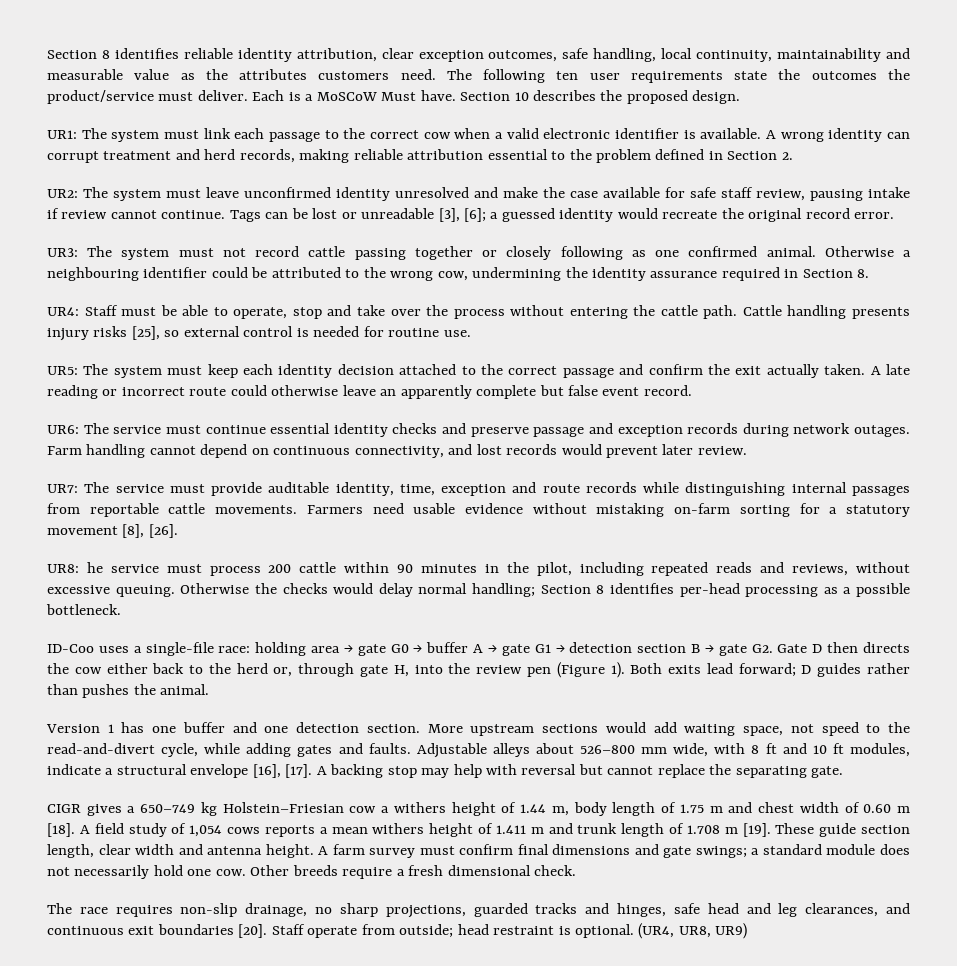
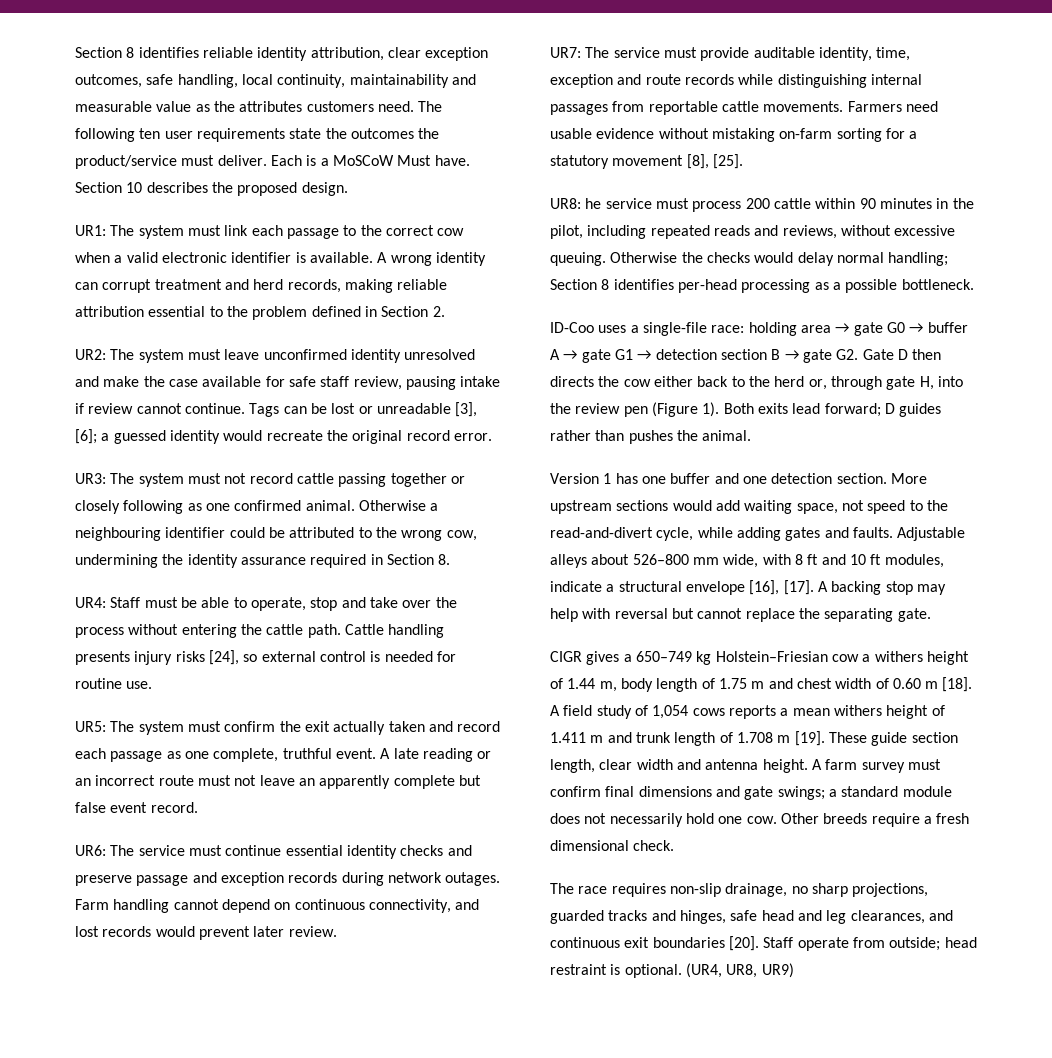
- Cattle handling presents injury risks [25], so external control is needed for routine use.
+ Cattle handling presents injury risks [24], so external control is needed for routine use.
- UR5: The system must keep each identity decision attached to the correct passage and confirm the exit actually taken.
+ UR5: The system must confirm the exit actually taken and record each passage as one complete, truthful event.
- A late reading or incorrect route could otherwise leave an apparently complete but false event record.
+ A late reading or an incorrect route must not leave an apparently complete but false event record.
- Farmers need usable evidence without mistaking on-farm sorting for a statutory movement [8], [26].
+ Farmers need usable evidence without mistaking on-farm sorting for a statutory movement [8], [25].

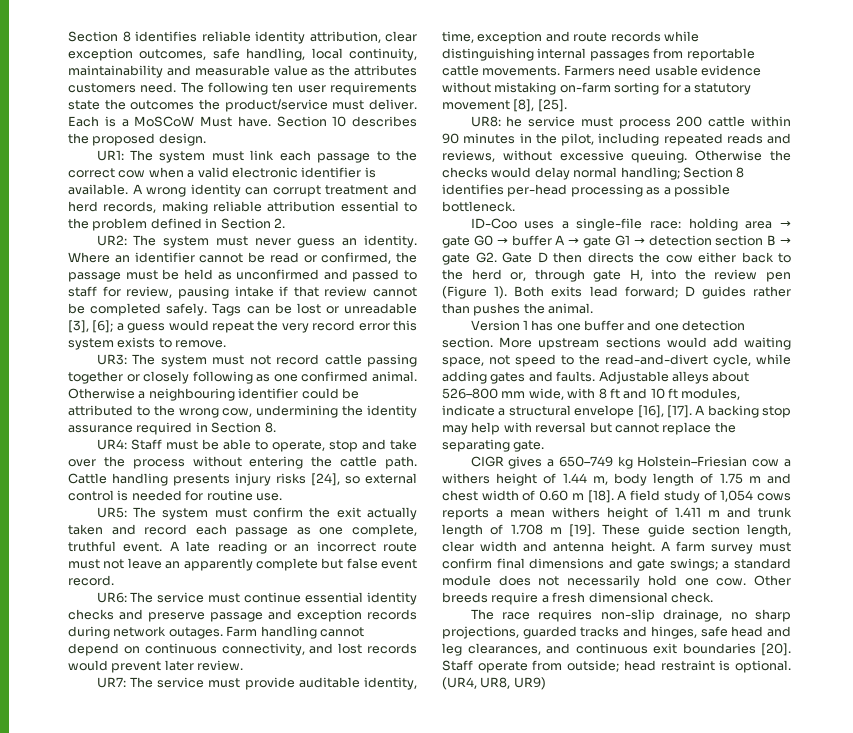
- UR2: The system must leave unconfirmed identity unresolved and make the case available for safe staff review, pausing intake if review cannot continue.
+ UR2: The system must never guess an identity. Where an identifier cannot be read or confirmed, the passage must be held as unconfirmed and passed to staff for review, pausing intake if that review cannot be completed safely.
- Tags can be lost or unreadable [3], [6]; a guessed identity would recreate the original record error.
+ Tags can be lost or unreadable [3], [6]; a guess would repeat the very record error this system exists to remove.

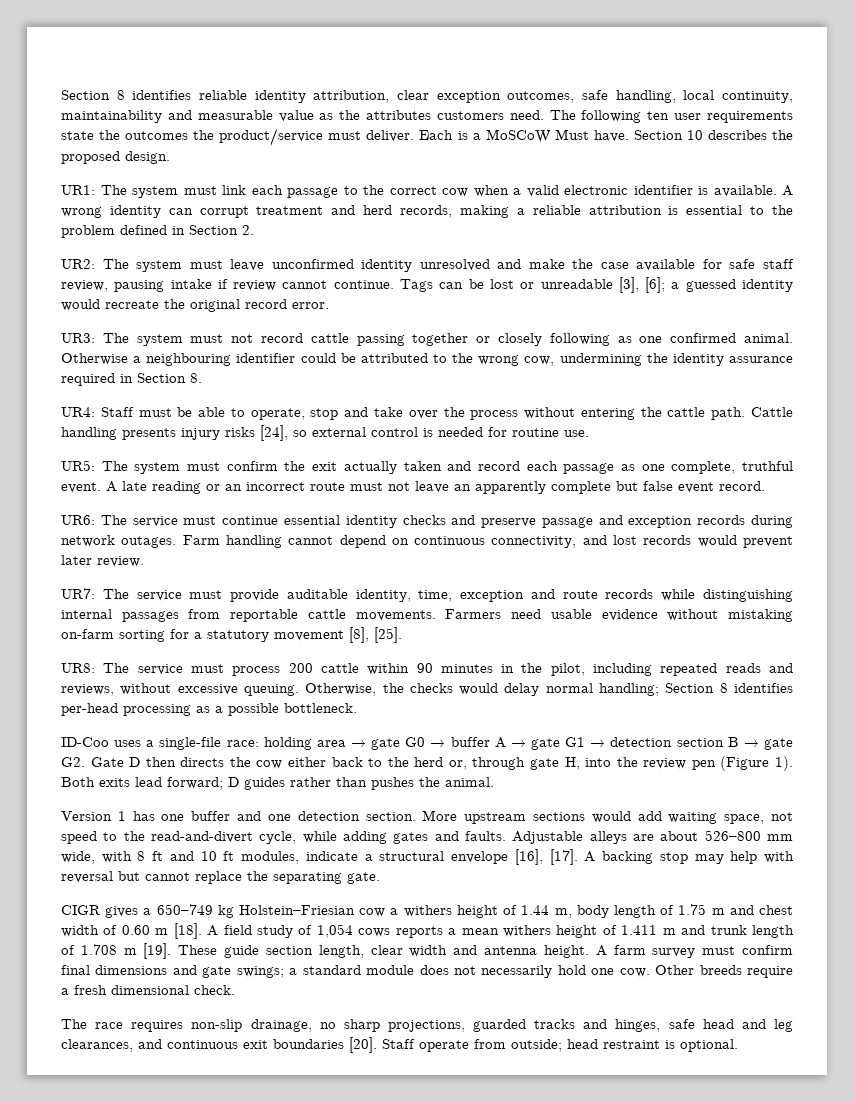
- A wrong identity can corrupt treatment and herd records, making reliable attribution essential to the problem defined in Section 2.
+ A wrong identity can corrupt treatment and herd records, making a reliable attribution is essential to the problem defined in Section 2.
- UR2: The system must never guess an identity. Where an identifier cannot be read or confirmed, the passage must be held as unconfirmed and passed to staff for review, pausing intake if that review cannot be completed safely.
+ UR2: The system must leave unconfirmed identity unresolved and make the case available for safe staff review, pausing intake if review cannot continue.
- Tags can be lost or unreadable [3], [6]; a guess would repeat the very record error this system exists to remove.
+ Tags can be lost or unreadable [3], [6]; a guessed identity would recreate the original record error.
- UR8: he service must process 200 cattle within 90 minutes in the pilot, including repeated reads and reviews, without excessive queuing.
+ UR8: The service must process 200 cattle within 90 minutes in the pilot, including repeated reads and reviews, without excessive queuing.
- Otherwise the checks would delay normal handling; Section 8 identifies per-head processing as a possible bottleneck.
+ Otherwise, the checks would delay normal handling; Section 8 identifies per-head processing as a possible bottleneck.
- Adjustable alleys about 526–800 mm wide, with 8 ft and 10 ft modules, indicate a structural envelope [16], [17].
+ Adjustable alleys are about 526–800 mm wide, with 8 ft and 10 ft modules, indicate a structural envelope [16], [17].
- (UR4, UR8, UR9)

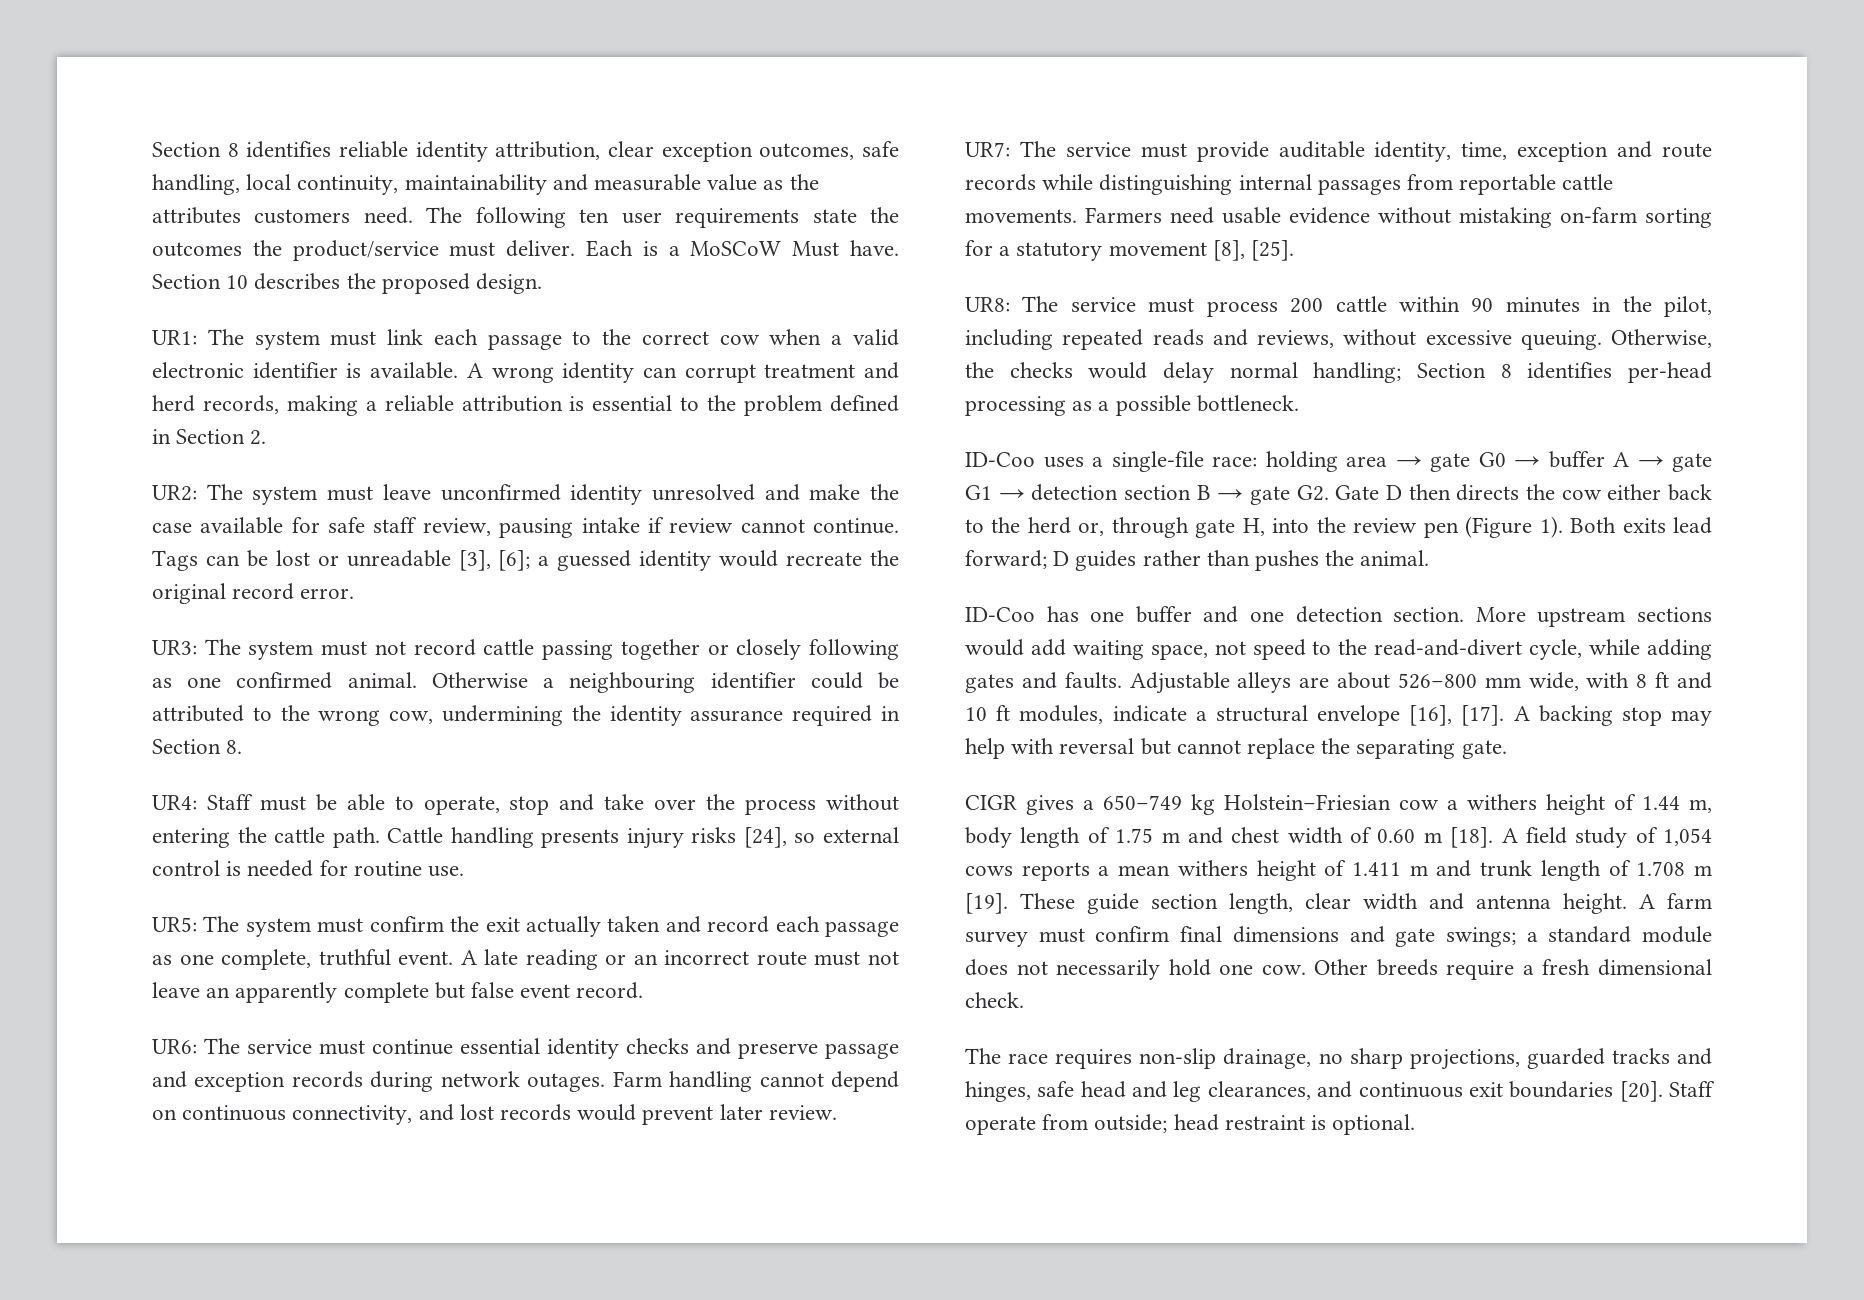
- Version 1 has one buffer and one detection section.
+ ID-Coo has one buffer and one detection section.

